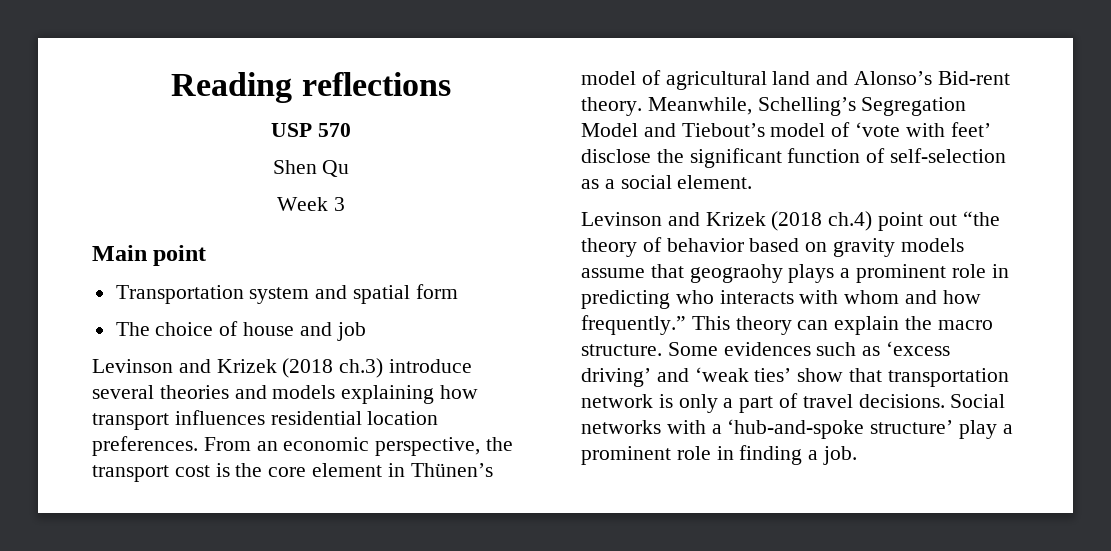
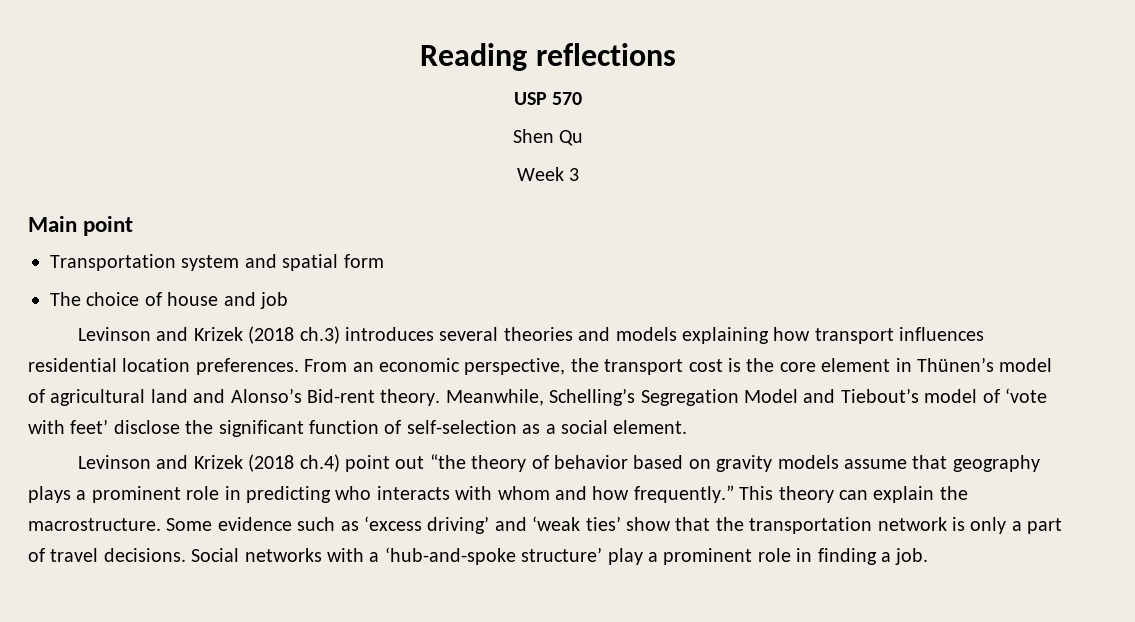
- Levinson and Krizek (2018 ch.3) introduce several theories and models explaining how transport influences residential location preferences.
+ Levinson and Krizek (2018 ch.3) introduces several theories and models explaining how transport influences residential location preferences.
- Levinson and Krizek (2018 ch.4) point out “the theory of behavior based on gravity models assume that geograohy plays a prominent role in predicting who interacts with whom and how frequently.”
+ Levinson and Krizek (2018 ch.4) point out “the theory of behavior based on gravity models assume that geography plays a prominent role in predicting who interacts with whom and how frequently.”
- This theory can explain the macro structure. Some evidences such as ‘excess driving’ and ‘weak ties’ show that transportation network is only a part of travel decisions.
+ This theory can explain the macrostructure. Some evidence such as ‘excess driving’ and ‘weak ties’ show that the transportation network is only a part of travel decisions.

